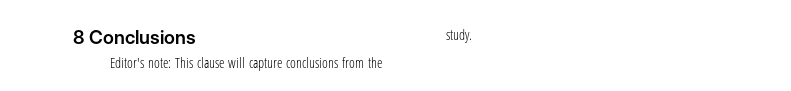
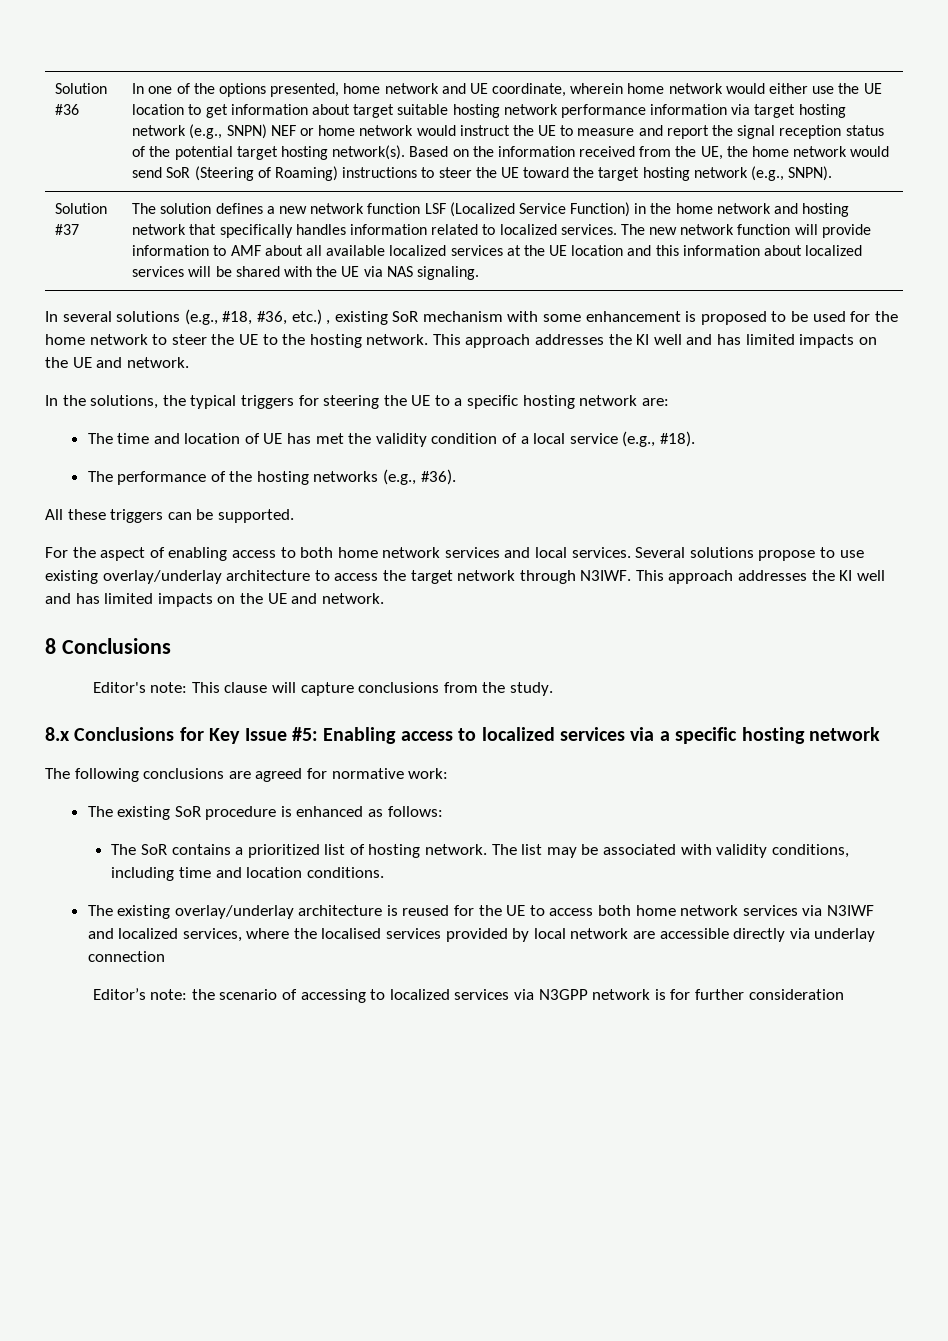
+ Solution #36 | In one of the options presented, home network and UE coordinate, wherein home network would either use the UE location to get information about target suitable hosting network performance information via target hosting network (e.g., SNPN) NEF or home network would instruct the UE to measure and report the signal reception status of the potential target hosting network(s). Based on the information received from the UE, the home network would send SoR (Steering of Roaming) instructions to steer the UE toward the target hosting network (e.g., SNPN).
+ Solution #37 | The solution defines a new network function LSF (Localized Service Function) in the home network and hosting network that specifically handles information related to localized services. The new network function will provide information to AMF about all available localized services at the UE location and this information about localized services will be shared with the UE via NAS signaling.
+ In several solutions (e.g., #18, #36, etc.) , existing SoR mechanism with some enhancement is proposed to be used for the home network to steer the UE to the hosting network. This approach addresses the KI well and has limited impacts on the UE and network.
+ In the solutions, the typical triggers for steering the UE to a specific hosting network are:
+ The time and location of UE has met the validity condition of a local service (e.g., #18).
+ The performance of the hosting networks (e.g., #36).
+ All these triggers can be supported.
+ For the aspect of enabling access to both home network services and local services. Several solutions propose to use existing overlay/underlay architecture to access the target network through N3IWF. This approach addresses the KI well and has limited impacts on the UE and network.
+ 8.x Conclusions for Key Issue #5: Enabling access to localized services via a specific hosting network
+ The following conclusions are agreed for normative work:
+ The existing SoR procedure is enhanced as follows:
+ The SoR contains a prioritized list of hosting network. The list may be associated with validity conditions, including time and location conditions.
+ The existing overlay/underlay architecture is reused for the UE to access both home network services via N3IWF and localized services, where the localised services provided by local network are accessible directly via underlay connection
+ Editor’s note: the scenario of accessing to localized services via N3GPP network is for further consideration

